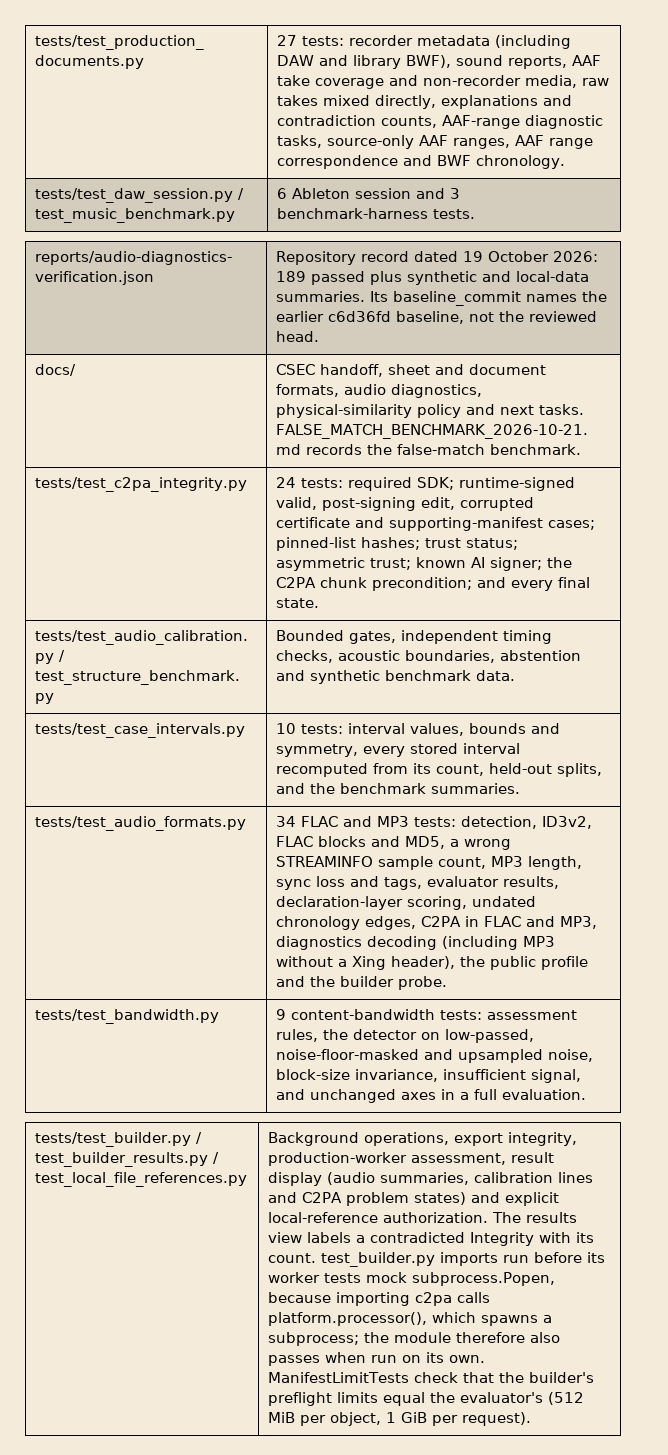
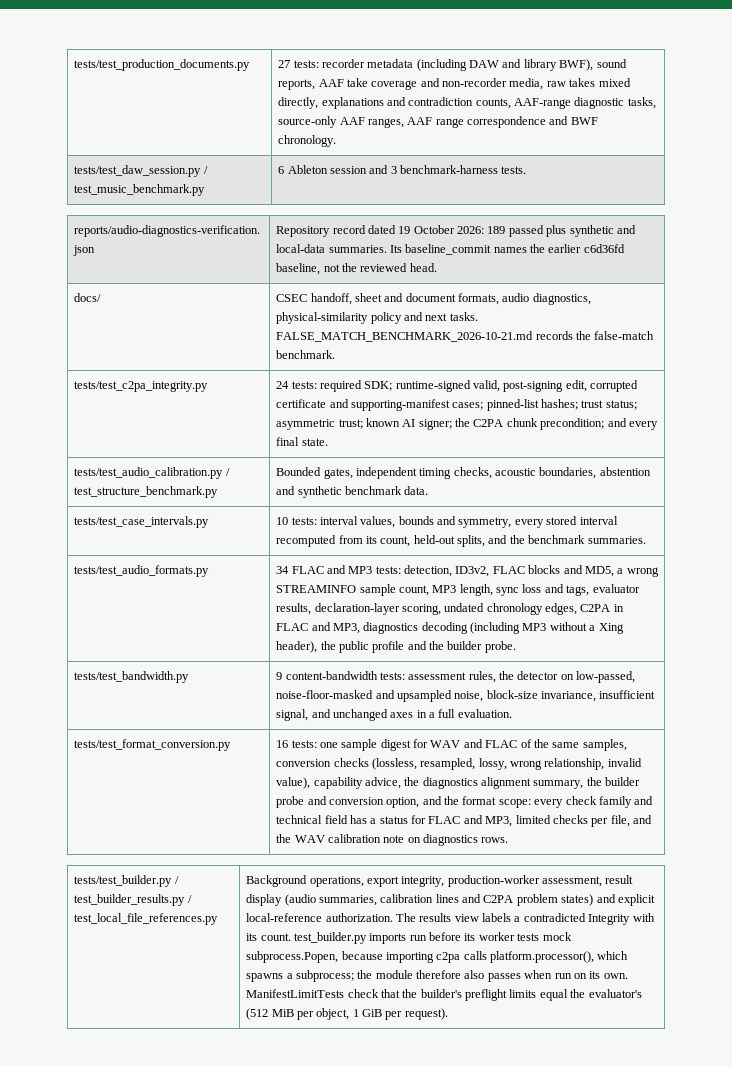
+ tests/test_format_conversion.py | 16 tests: one sample digest for WAV and FLAC of the same samples, conversion checks (lossless, resampled, lossy, wrong relationship, invalid value), capability advice, the diagnostics alignment summary, the builder probe and conversion option, and the format scope: every check family and technical field has a status for FLAC and MP3, limited checks per file, and the WAV calibration note on diagnostics rows.

